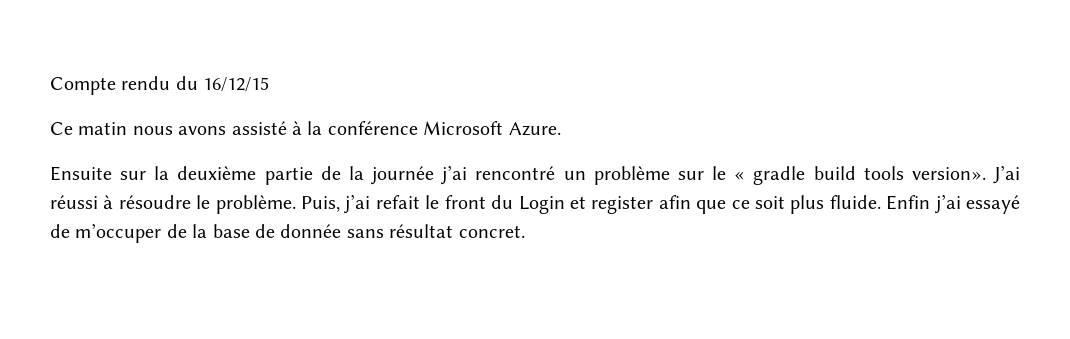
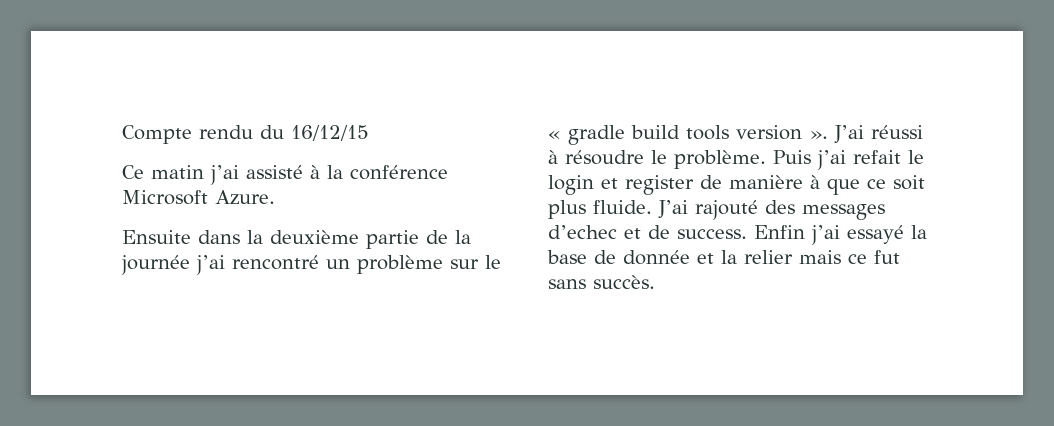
- Ce matin nous avons assisté à la conférence Microsoft Azure.
+ Ce matin j’ai assisté à la conférence Microsoft Azure.
- Ensuite sur la deuxième partie de la journée j’ai rencontré un problème sur le « gradle build tools version».
+ Ensuite dans la deuxième partie de la journée j’ai rencontré un problème sur le « gradle build tools version ».
- Puis, j’ai refait le front du Login et register afin que ce soit plus fluide.
+ Puis j’ai refait le login et register de manière à que ce soit plus fluide.
- Enfin j’ai essayé de m’occuper de la base de donnée sans résultat concret.
+ J’ai rajouté des messages d’echec et de success. Enfin j’ai essayé la base de donnée et la relier mais ce fut sans succès.

